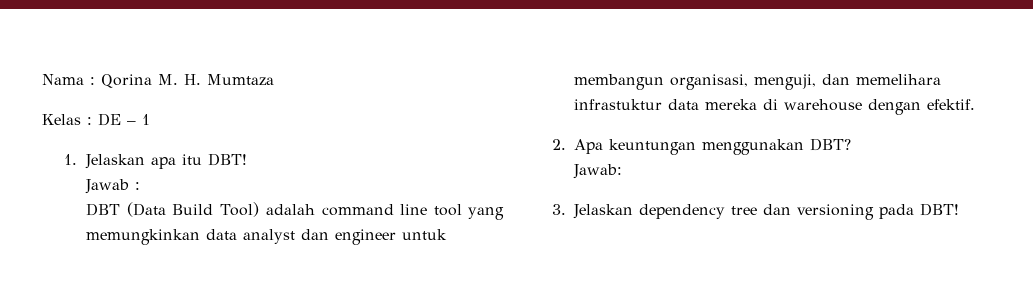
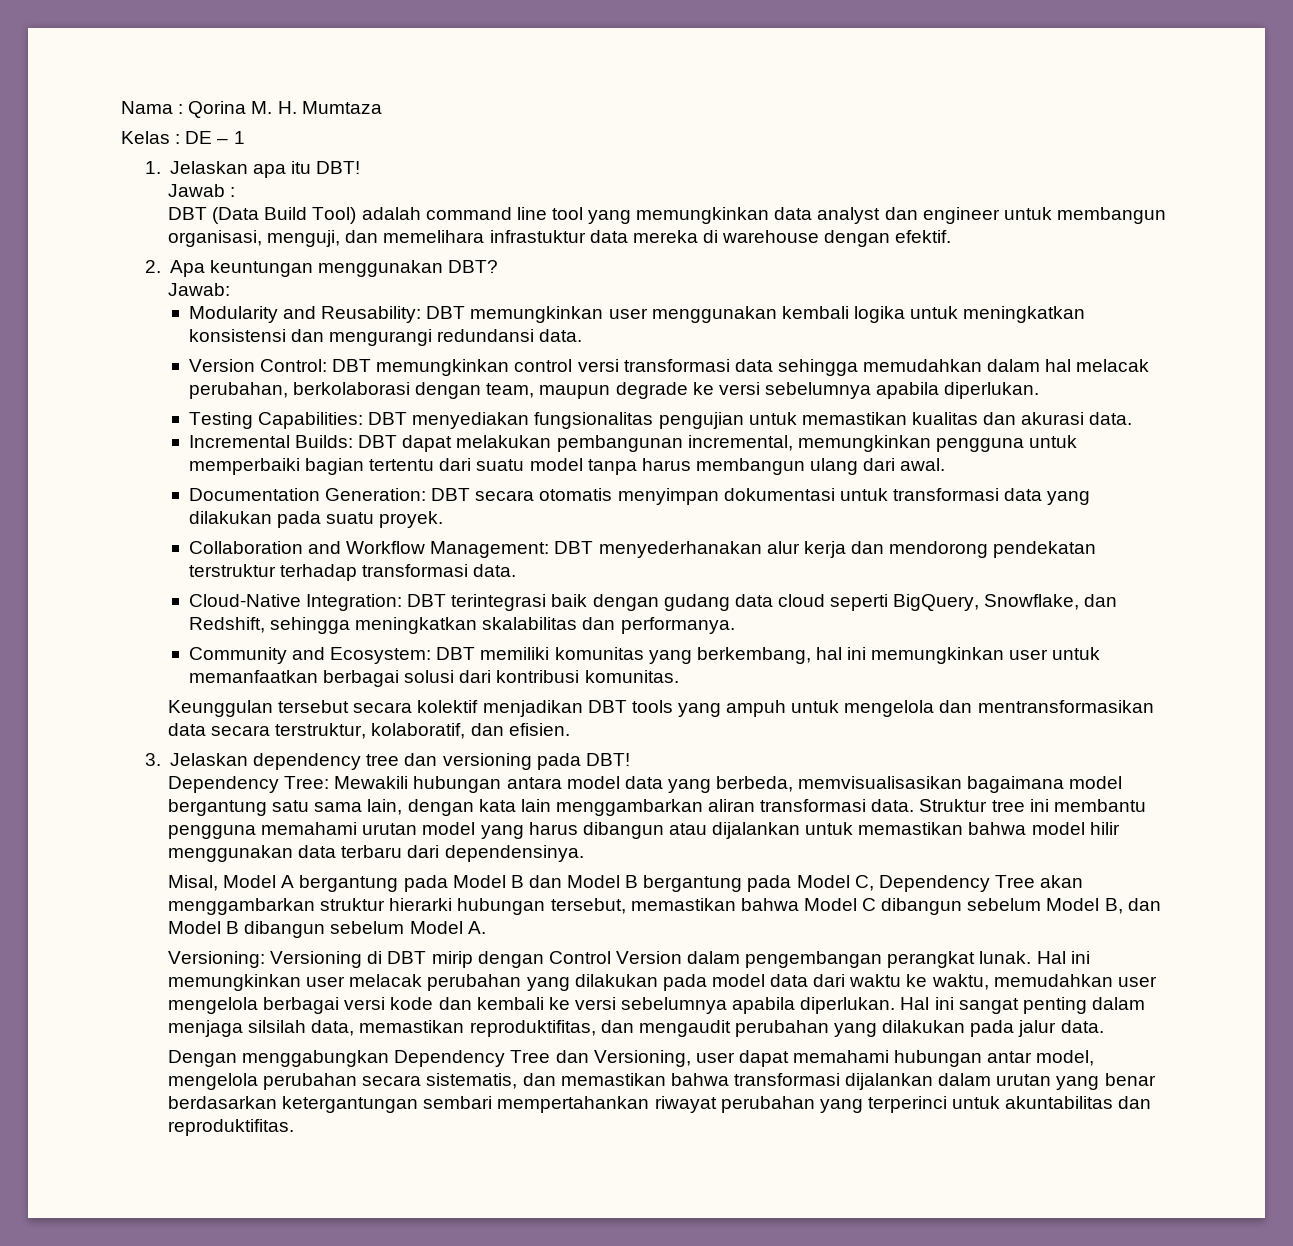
+ Modularity and Reusability: DBT memungkinkan user menggunakan kembali logika untuk meningkatkan konsistensi dan mengurangi redundansi data.
+ Version Control: DBT memungkinkan control versi transformasi data sehingga memudahkan dalam hal melacak perubahan, berkolaborasi dengan team, maupun degrade ke versi sebelumnya apabila diperlukan.
+ Testing Capabilities: DBT menyediakan fungsionalitas pengujian untuk memastikan kualitas dan akurasi data.
+ Incremental Builds: DBT dapat melakukan pembangunan incremental, memungkinkan pengguna untuk memperbaiki bagian tertentu dari suatu model tanpa harus membangun ulang dari awal.
+ Documentation Generation: DBT secara otomatis menyimpan dokumentasi untuk transformasi data yang dilakukan pada suatu proyek.
+ Collaboration and Workflow Management: DBT menyederhanakan alur kerja dan mendorong pendekatan terstruktur terhadap transformasi data.
+ Cloud-Native Integration: DBT terintegrasi baik dengan gudang data cloud seperti BigQuery, Snowflake, dan Redshift, sehingga meningkatkan skalabilitas dan performanya.
+ Community and Ecosystem: DBT memiliki komunitas yang berkembang, hal ini memungkinkan user untuk memanfaatkan berbagai solusi dari kontribusi komunitas.
+ Keunggulan tersebut secara kolektif menjadikan DBT tools yang ampuh untuk mengelola dan mentransformasikan data secara terstruktur, kolaboratif, dan efisien.
+ Dependency Tree: Mewakili hubungan antara model data yang berbeda, memvisualisasikan bagaimana model bergantung satu sama lain, dengan kata lain menggambarkan aliran transformasi data. Struktur tree ini membantu pengguna memahami urutan model yang harus dibangun atau dijalankan untuk memastikan bahwa model hilir menggunakan data terbaru dari dependensinya.
+ Misal, Model A bergantung pada Model B dan Model B bergantung pada Model C, Dependency Tree akan menggambarkan struktur hierarki hubungan tersebut, memastikan bahwa Model C dibangun sebelum Model B, dan Model B dibangun sebelum Model A.
+ Versioning: Versioning di DBT mirip dengan Control Version dalam pengembangan perangkat lunak. Hal ini memungkinkan user melacak perubahan yang dilakukan pada model data dari waktu ke waktu, memudahkan user mengelola berbagai versi kode dan kembali ke versi sebelumnya apabila diperlukan. Hal ini sangat penting dalam menjaga silsilah data, memastikan reproduktifitas, dan mengaudit perubahan yang dilakukan pada jalur data.
+ Dengan menggabungkan Dependency Tree dan Versioning, user dapat memahami hubungan antar model, mengelola perubahan secara sistematis, dan memastikan bahwa transformasi dijalankan dalam urutan yang benar berdasarkan ketergantungan sembari mempertahankan riwayat perubahan yang terperinci untuk akuntabilitas dan reproduktifitas.

